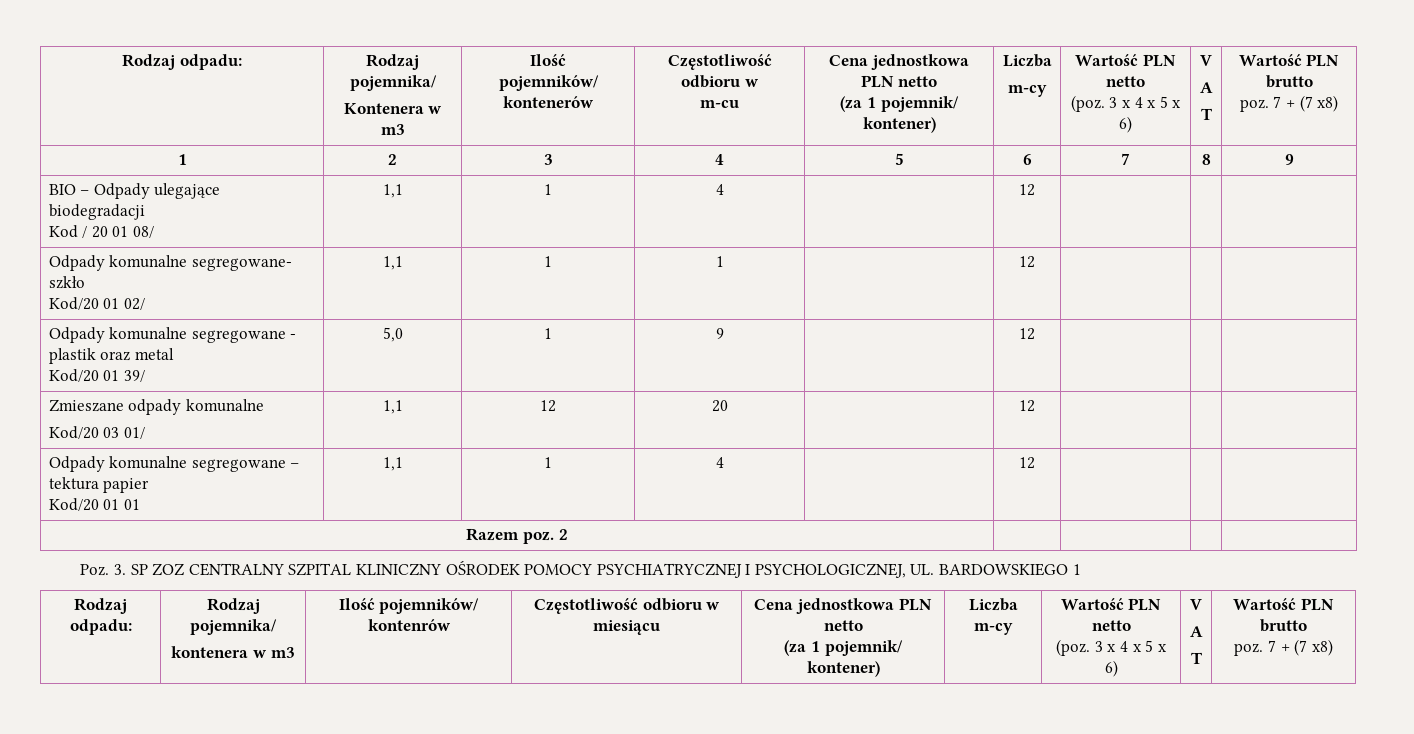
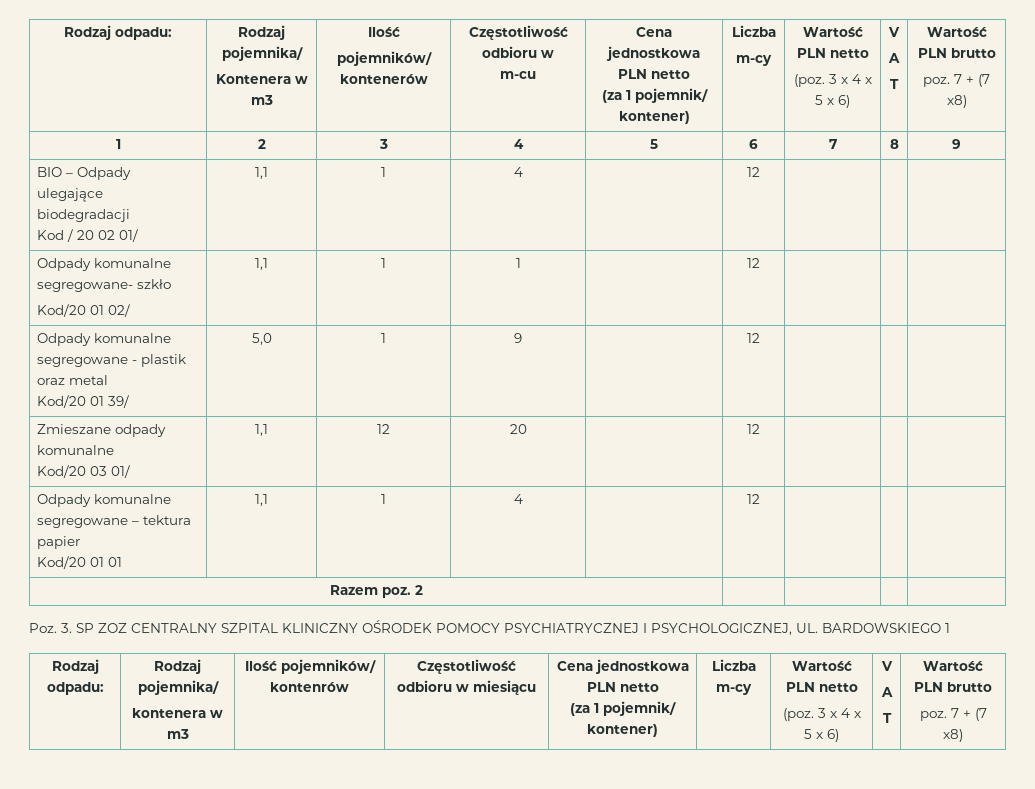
  BIO – Odpady ulegające biodegradacji
- Kod / 20 01 08/ | 1,1 | 1 | 4 | | 12 | | |
+ Kod / 20 02 01/ | 1,1 | 1 | 4 | | 12 | | |

